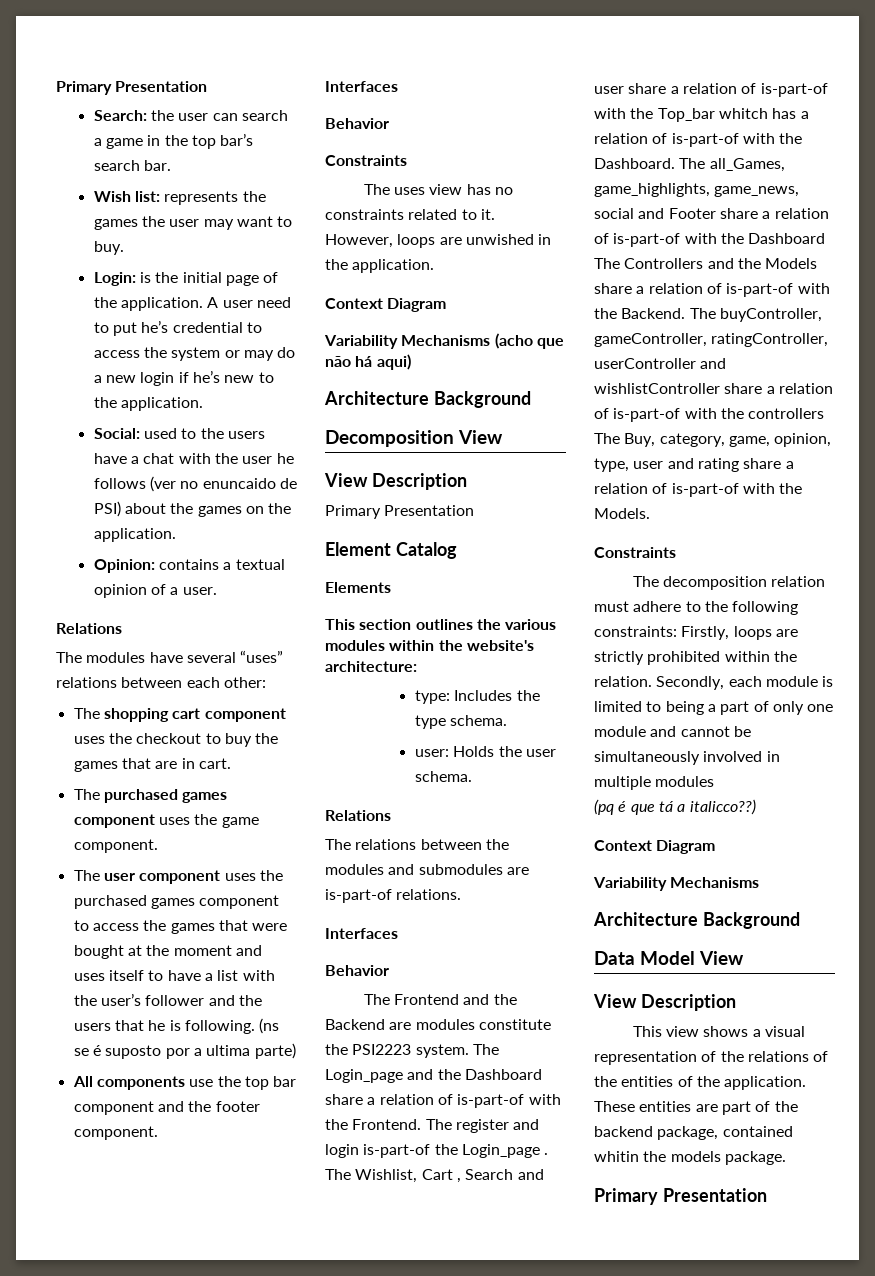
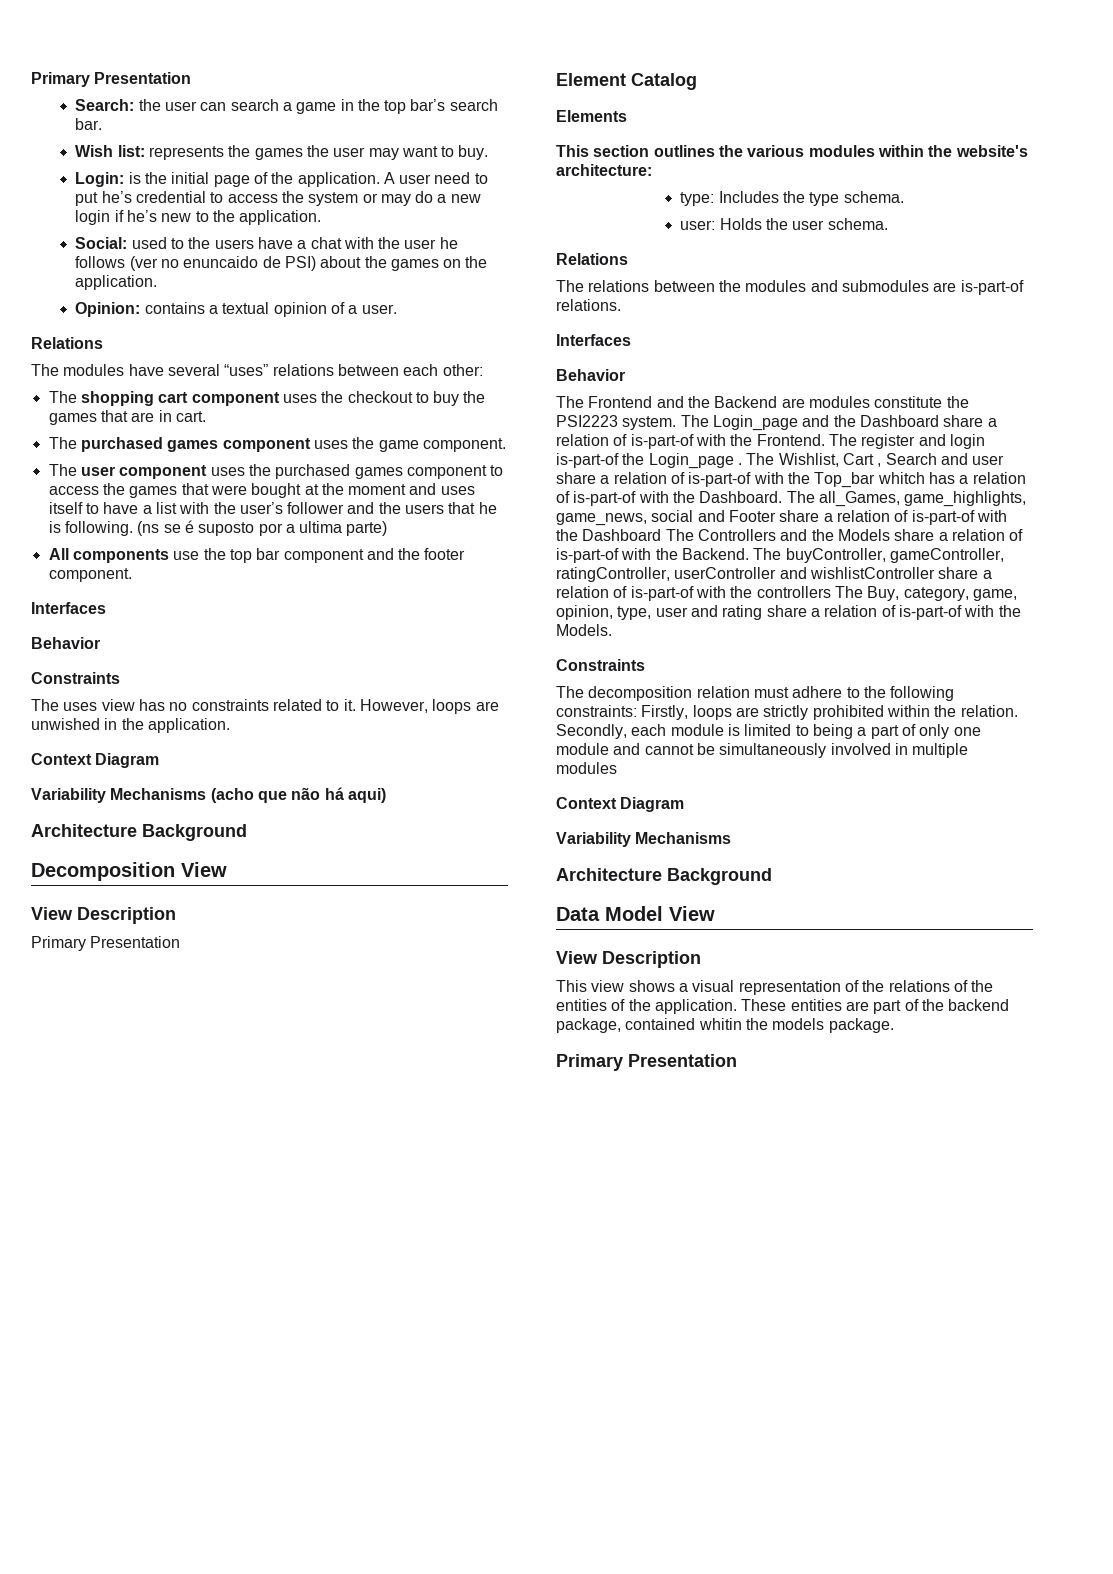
- (pq é que tá a italicco??)

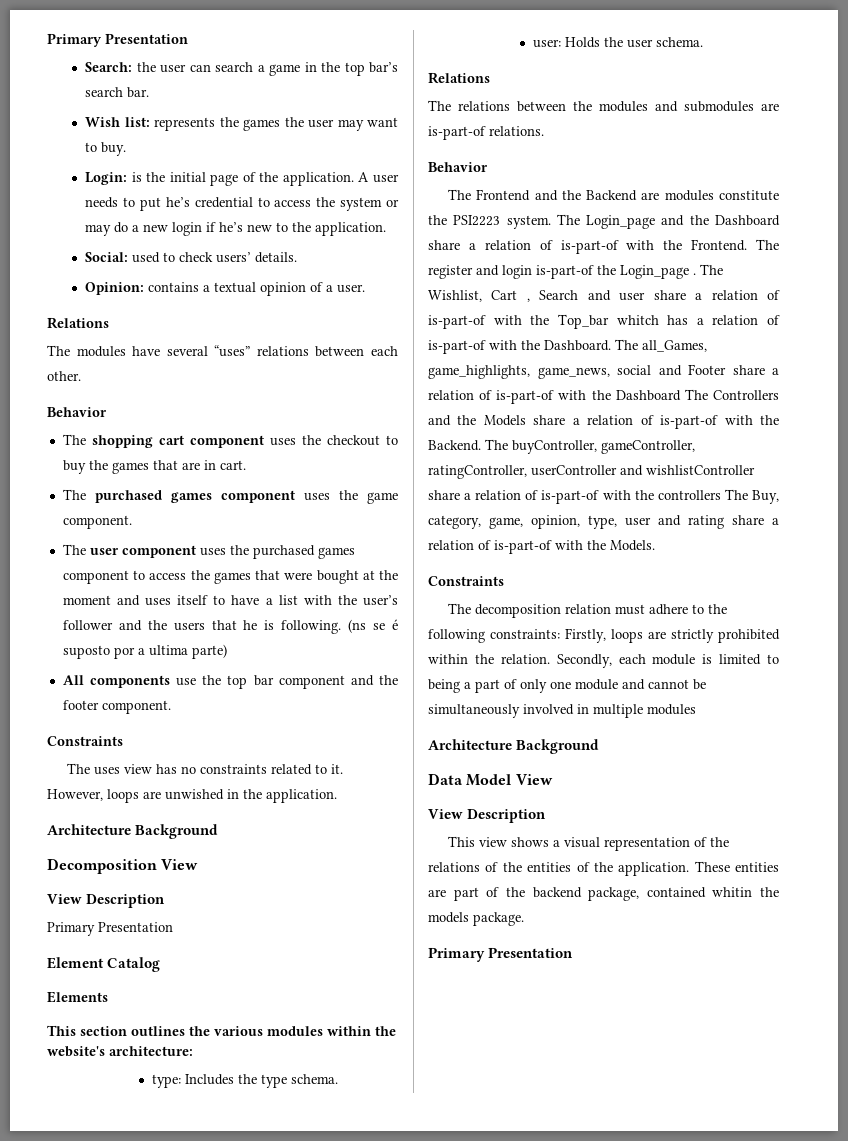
- A user need to put he’s credential to access the system or may do a new login if he’s new to the application.
+ A user needs to put he’s credential to access the system or may do a new login if he’s new to the application.
- Social: used to the users have a chat with the user he follows (ver no enuncaido de PSI) about the games on the application.
+ Social: used to check users’ details.
- The modules have several “uses” relations between each other:
+ The modules have several “uses” relations between each other.
+ Behavior
  All components use the top bar component and the footer component.
- Interfaces
- Behavior
  However, loops are unwished in the application.
- Context Diagram
- Variability Mechanisms (acho que não há aqui)
  The relations between the modules and submodules are is-part-of relations.
- Interfaces
  Secondly, each module is limited to being a part of only one module and cannot be simultaneously involved in multiple modules
- Context Diagram
- Variability Mechanisms

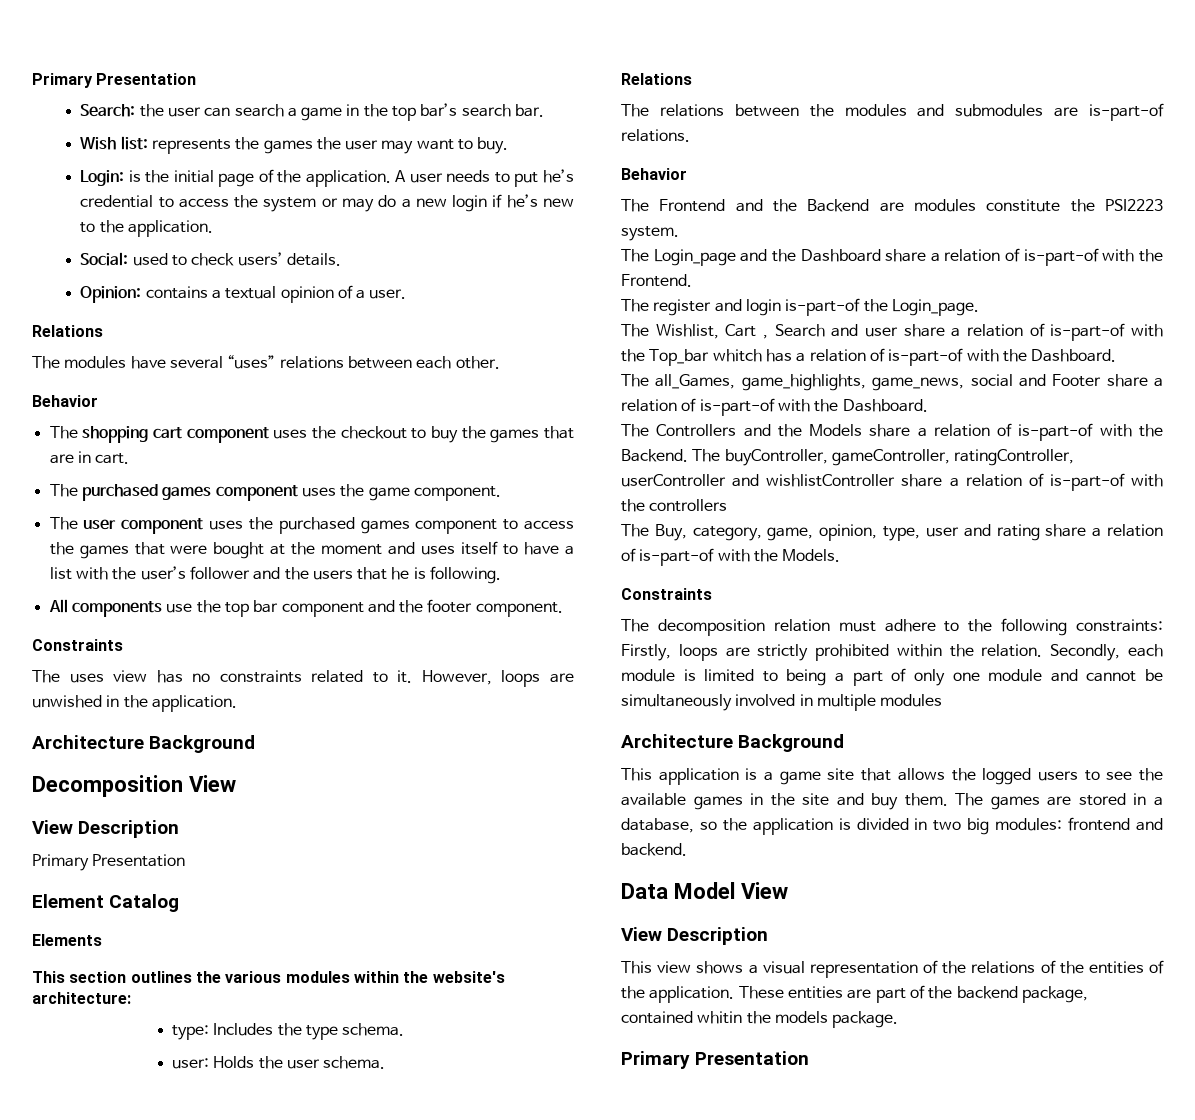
- (ns se é suposto por a ultima parte)
- The Frontend and the Backend are modules constitute the PSI2223 system. The Login_page and the Dashboard share a relation of is-part-of with the Frontend. The register and login is-part-of the Login_page . The Wishlist, Cart , Search and user share a relation of is-part-of with the Top_bar whitch has a relation of is-part-of with the Dashboard. The all_Games, game_highlights, game_news, social and Footer share a relation of is-part-of with the Dashboard The Controllers and the Models share a relation of is-part-of with the Backend.
+ The Frontend and the Backend are modules constitute the PSI2223 system.
+ The Login_page and the Dashboard share a relation of is-part-of with the Frontend.
+ The register and login is-part-of the Login_page.
+ The Wishlist, Cart , Search and user share a relation of is-part-of with the Top_bar whitch has a relation of is-part-of with the Dashboard.
+ The all_Games, game_highlights, game_news, social and Footer share a relation of is-part-of with the Dashboard.
+ The Controllers and the Models share a relation of is-part-of with the Backend.
- The buyController, gameController, ratingController, userController and wishlistController share a relation of is-part-of with the controllers The Buy, category, game, opinion, type, user and rating share a relation of is-part-of with the Models.
+ The buyController, gameController, ratingController, userController and wishlistController share a relation of is-part-of with the controllers
+ The Buy, category, game, opinion, type, user and rating share a relation of is-part-of with the Models.
+ This application is a game site that allows the logged users to see the available games in the site and buy them. The games are stored in a database, so the application is divided in two big modules: frontend and backend.

